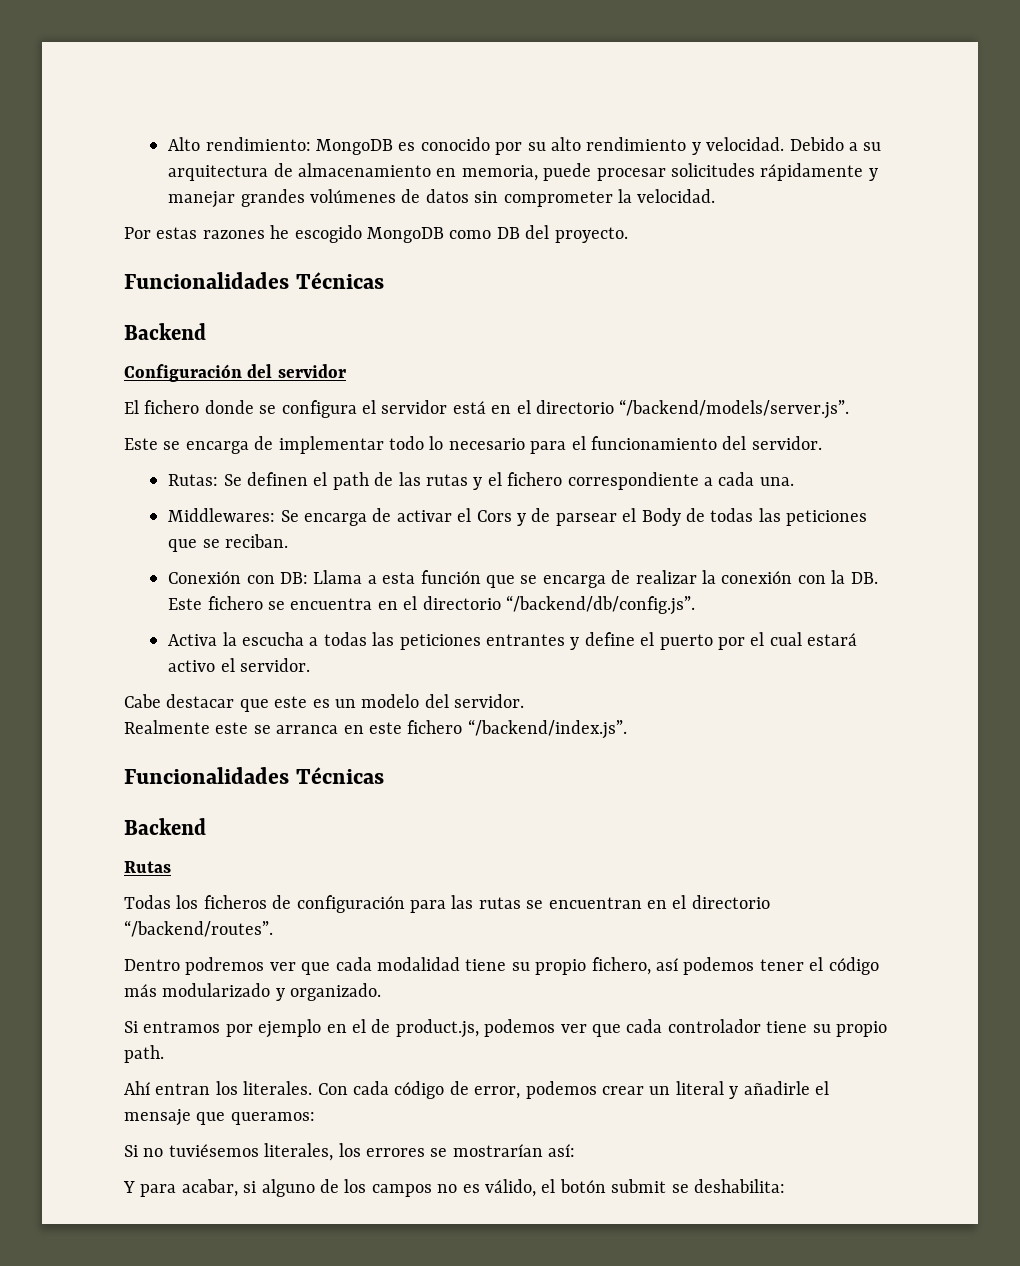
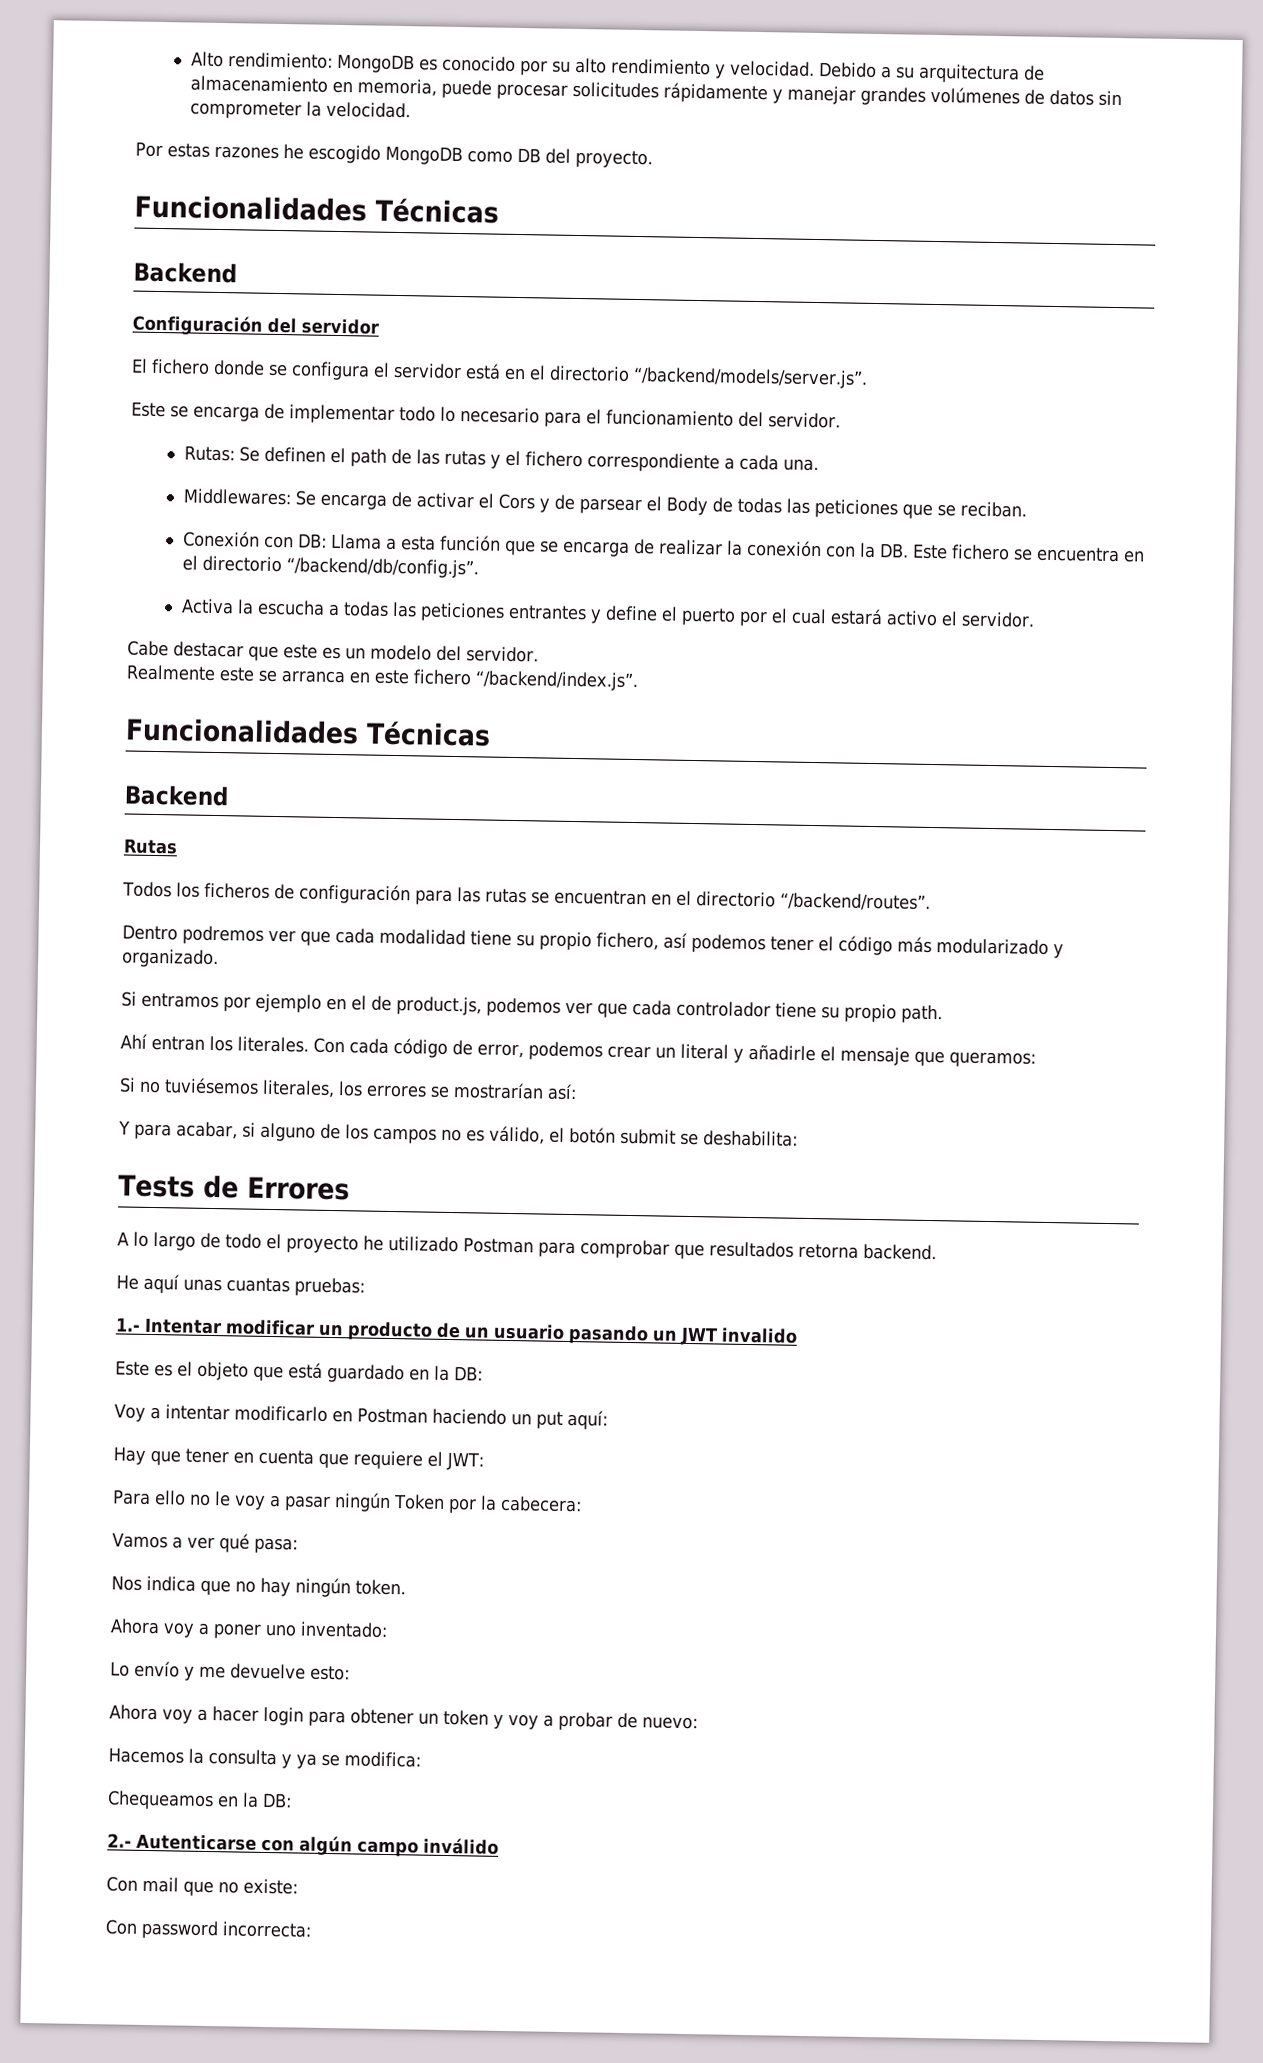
- Todas los ficheros de configuración para las rutas se encuentran en el directorio “/backend/routes”.
+ Todos los ficheros de configuración para las rutas se encuentran en el directorio “/backend/routes”.
+ Tests de Errores
+ A lo largo de todo el proyecto he utilizado Postman para comprobar que resultados retorna backend.
+ He aquí unas cuantas pruebas:
+ 1.- Intentar modificar un producto de un usuario pasando un JWT invalido
+ Este es el objeto que está guardado en la DB:
+ Voy a intentar modificarlo en Postman haciendo un put aquí:
+ Hay que tener en cuenta que requiere el JWT:
+ Para ello no le voy a pasar ningún Token por la cabecera:
+ Vamos a ver qué pasa:
+ Nos indica que no hay ningún token.
+ Ahora voy a poner uno inventado:
+ Lo envío y me devuelve esto:
+ Ahora voy a hacer login para obtener un token y voy a probar de nuevo:
+ Hacemos la consulta y ya se modifica:
+ Chequeamos en la DB:
+ 2.- Autenticarse con algún campo inválido
+ Con mail que no existe:
+ Con password incorrecta:

